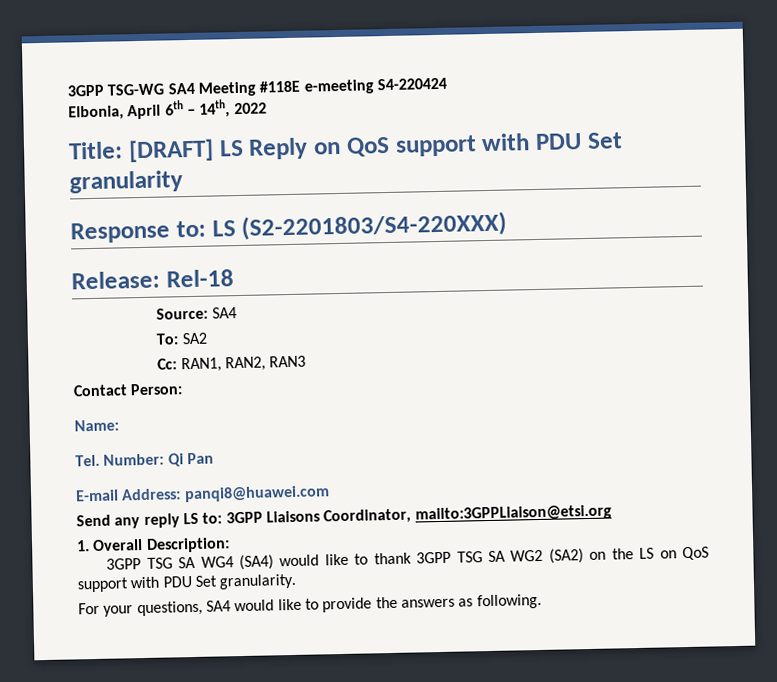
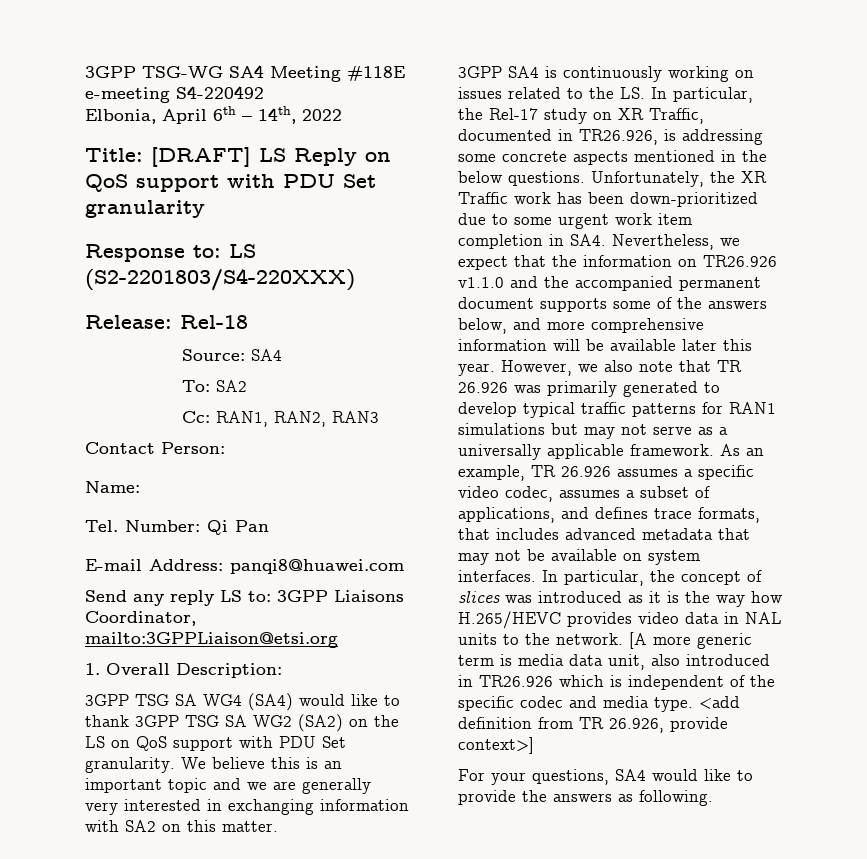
- 3GPP TSG-WG SA4 Meeting #118E e-meeting S4-220424
+ 3GPP TSG-WG SA4 Meeting #118E e-meeting S4-220492
+ We believe this is an important topic and we are generally very interested in exchanging information with SA2 on this matter.
+ 3GPP SA4 is continuously working on issues related to the LS. In particular, the Rel-17 study on XR Traffic, documented in TR26.926, is addressing some concrete aspects mentioned in the below questions. Unfortunately, the XR Traffic work has been down-prioritized due to some urgent work item completion in SA4. Nevertheless, we expect that the information on TR26.926 v1.1.0 and the accompanied permanent document supports some of the answers below, and more comprehensive information will be available later this year. However, we also note that TR 26.926 was primarily generated to develop typical traffic patterns for RAN1 simulations but may not serve as a universally applicable framework. As an example, TR 26.926 assumes a specific video codec, assumes a subset of applications, and defines trace formats, that includes advanced metadata that may not be available on system interfaces. In particular, the concept of slices was introduced as it is the way how H.265/HEVC provides video data in NAL units to the network. [A more generic term is media data unit, also introduced in TR26.926 which is independent of the specific codec and media type. <add definition from TR 26.926, provide context>]

